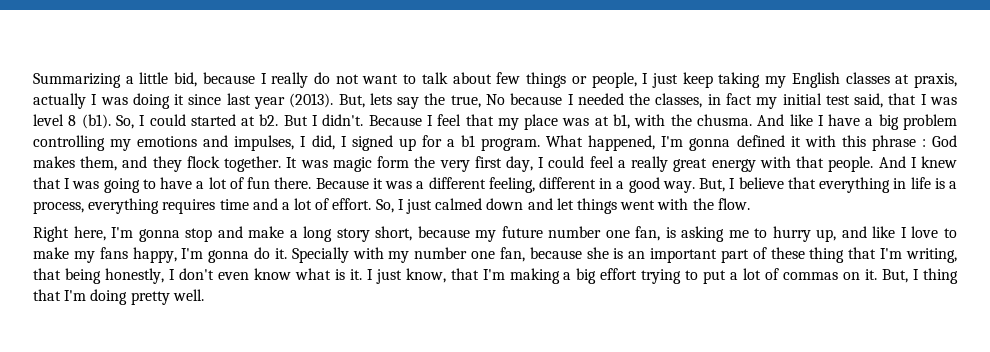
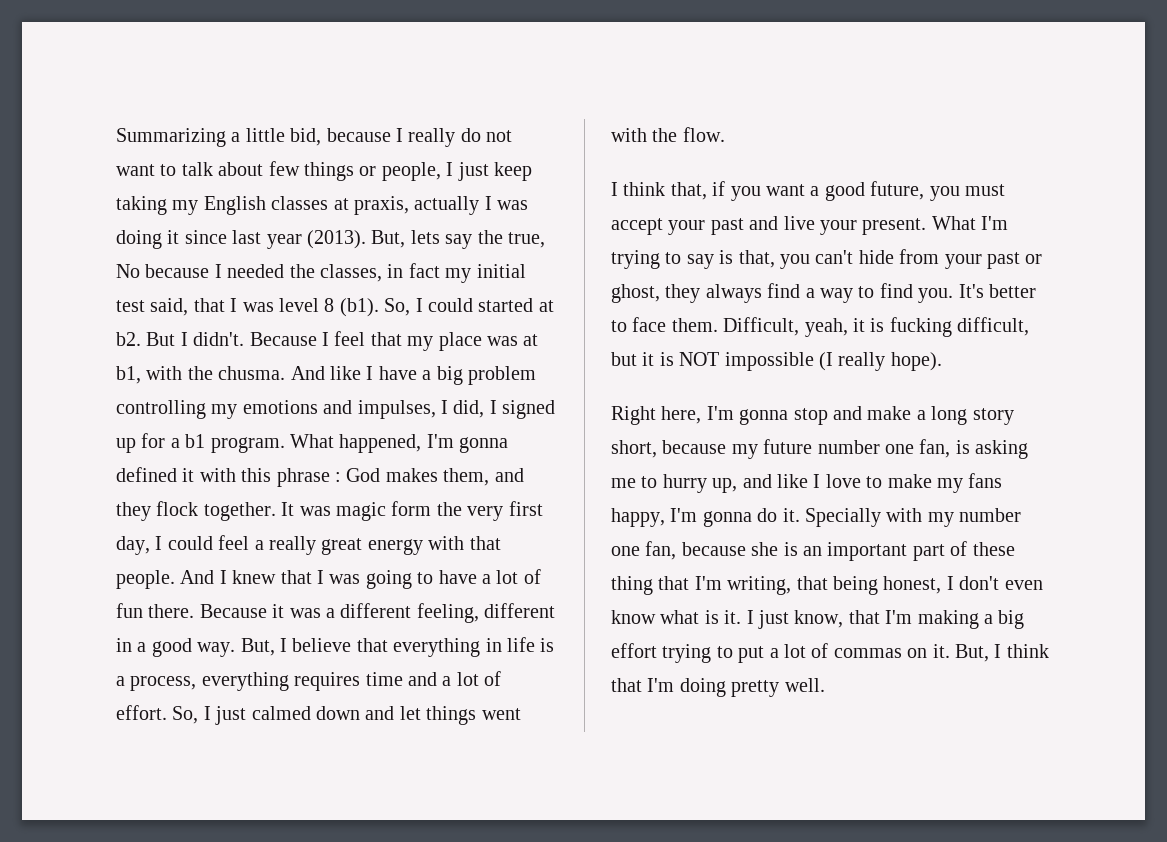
+ I think that, if you want a good future, you must accept your past and live your present. What I'm trying to say is that, you can't hide from your past or ghost, they always find a way to find you. It's better to face them. Difficult, yeah, it is fucking difficult, but it is NOT impossible (I really hope).
- Specially with my number one fan, because she is an important part of these thing that I'm writing, that being honestly, I don't even know what is it.
+ Specially with my number one fan, because she is an important part of these thing that I'm writing, that being honest, I don't even know what is it.
- But, I thing that I'm doing pretty well.
+ But, I think that I'm doing pretty well.

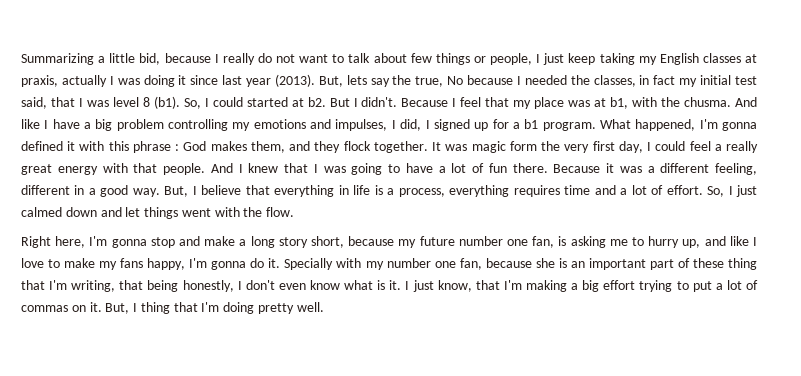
- I think that, if you want a good future, you must accept your past and live your present. What I'm trying to say is that, you can't hide from your past or ghost, they always find a way to find you. It's better to face them. Difficult, yeah, it is fucking difficult, but it is NOT impossible (I really hope).
- Specially with my number one fan, because she is an important part of these thing that I'm writing, that being honest, I don't even know what is it.
+ Specially with my number one fan, because she is an important part of these thing that I'm writing, that being honestly, I don't even know what is it.
- But, I think that I'm doing pretty well.
+ But, I thing that I'm doing pretty well.

